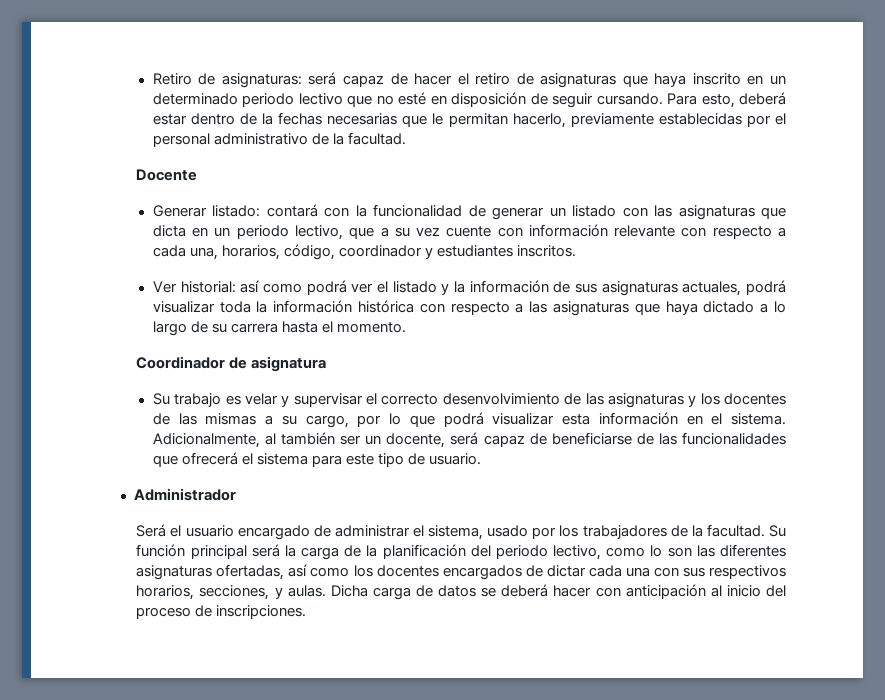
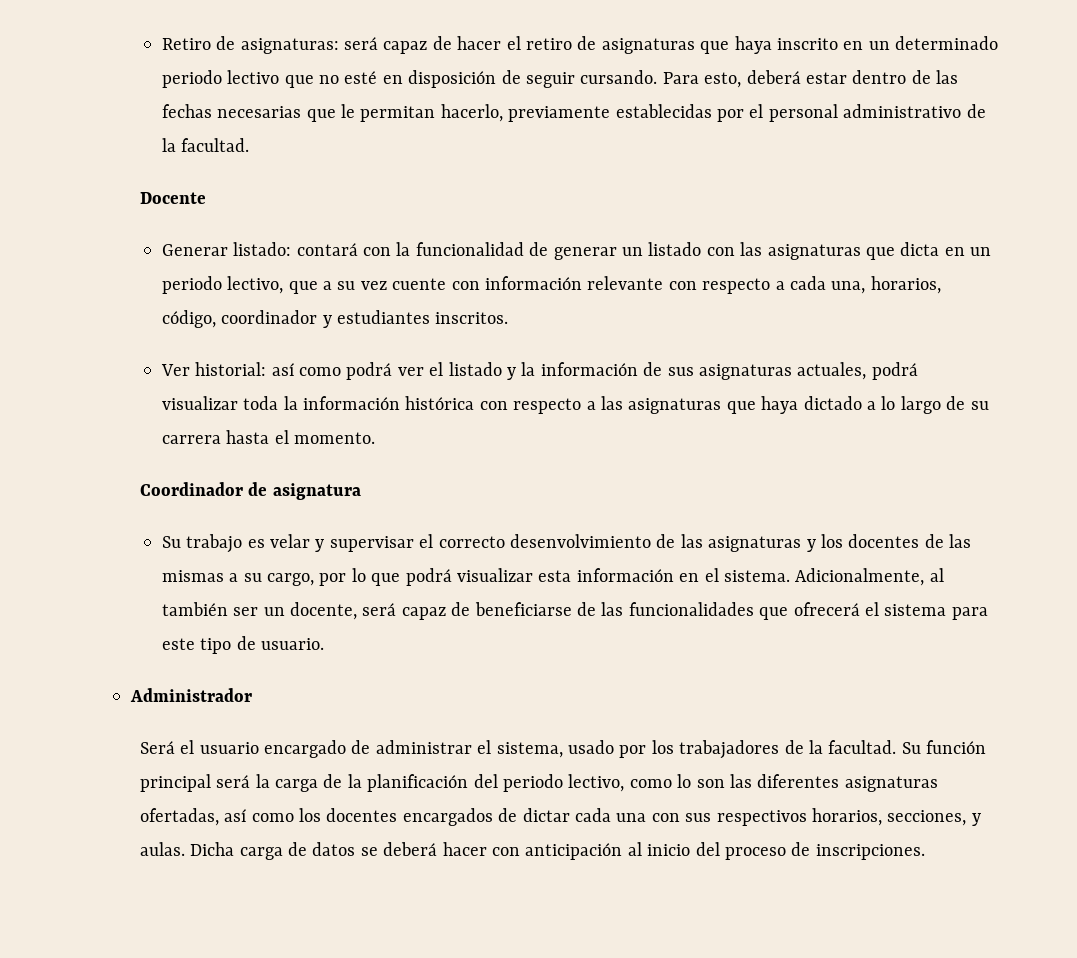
- Para esto, deberá estar dentro de la fechas necesarias que le permitan hacerlo, previamente establecidas por el personal administrativo de la facultad.
+ Para esto, deberá estar dentro de las fechas necesarias que le permitan hacerlo, previamente establecidas por el personal administrativo de la facultad.

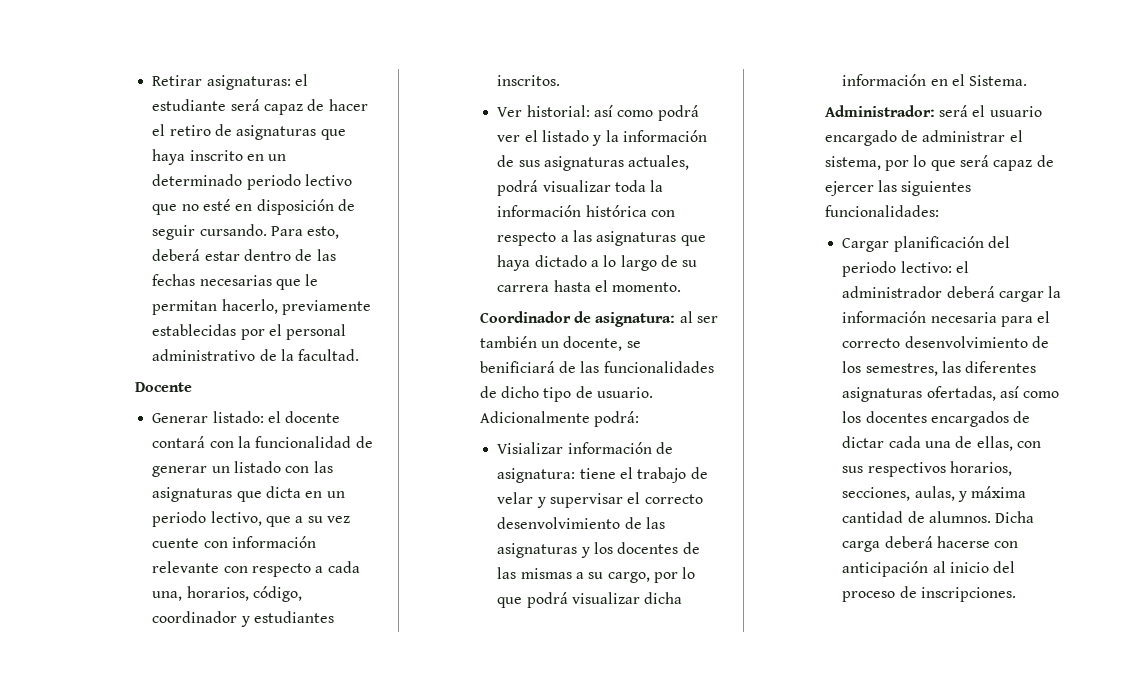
- Retiro de asignaturas: será capaz de hacer el retiro de asignaturas que haya inscrito en un determinado periodo lectivo que no esté en disposición de seguir cursando.
+ Retirar asignaturas: el estudiante será capaz de hacer el retiro de asignaturas que haya inscrito en un determinado periodo lectivo que no esté en disposición de seguir cursando.
- Generar listado: contará con la funcionalidad de generar un listado con las asignaturas que dicta en un periodo lectivo, que a su vez cuente con información relevante con respecto a cada una, horarios, código, coordinador y estudiantes inscritos.
+ Generar listado: el docente contará con la funcionalidad de generar un listado con las asignaturas que dicta en un periodo lectivo, que a su vez cuente con información relevante con respecto a cada una, horarios, código, coordinador y estudiantes inscritos.
- Coordinador de asignatura
- Su trabajo es velar y supervisar el correcto desenvolvimiento de las asignaturas y los docentes de las mismas a su cargo, por lo que podrá visualizar esta información en el sistema. Adicionalmente, al también ser un docente, será capaz de beneficiarse de las funcionalidades que ofrecerá el sistema para este tipo de usuario.
- Administrador
- Será el usuario encargado de administrar el sistema, usado por los trabajadores de la facultad. Su función principal será la carga de la planificación del periodo lectivo, como lo son las diferentes asignaturas ofertadas, así como los docentes encargados de dictar cada una con sus respectivos horarios, secciones, y aulas. Dicha carga de datos se deberá hacer con anticipación al inicio del proceso de inscripciones.
+ Coordinador de asignatura: al ser también un docente, se benificiará de las funcionalidades de dicho tipo de usuario. Adicionalmente podrá:
+ Visializar información de asignatura: tiene el trabajo de velar y supervisar el correcto desenvolvimiento de las asignaturas y los docentes de las mismas a su cargo, por lo que podrá visualizar dicha información en el Sistema.
+ Administrador: será el usuario encargado de administrar el sistema, por lo que será capaz de ejercer las siguientes funcionalidades:
+ Cargar planificación del periodo lectivo: el administrador deberá cargar la información necesaria para el correcto desenvolvimiento de los semestres, las diferentes asignaturas ofertadas, así como los docentes encargados de dictar cada una de ellas, con sus respectivos horarios, secciones, aulas, y máxima cantidad de alumnos. Dicha carga deberá hacerse con anticipación al inicio del proceso de inscripciones.

